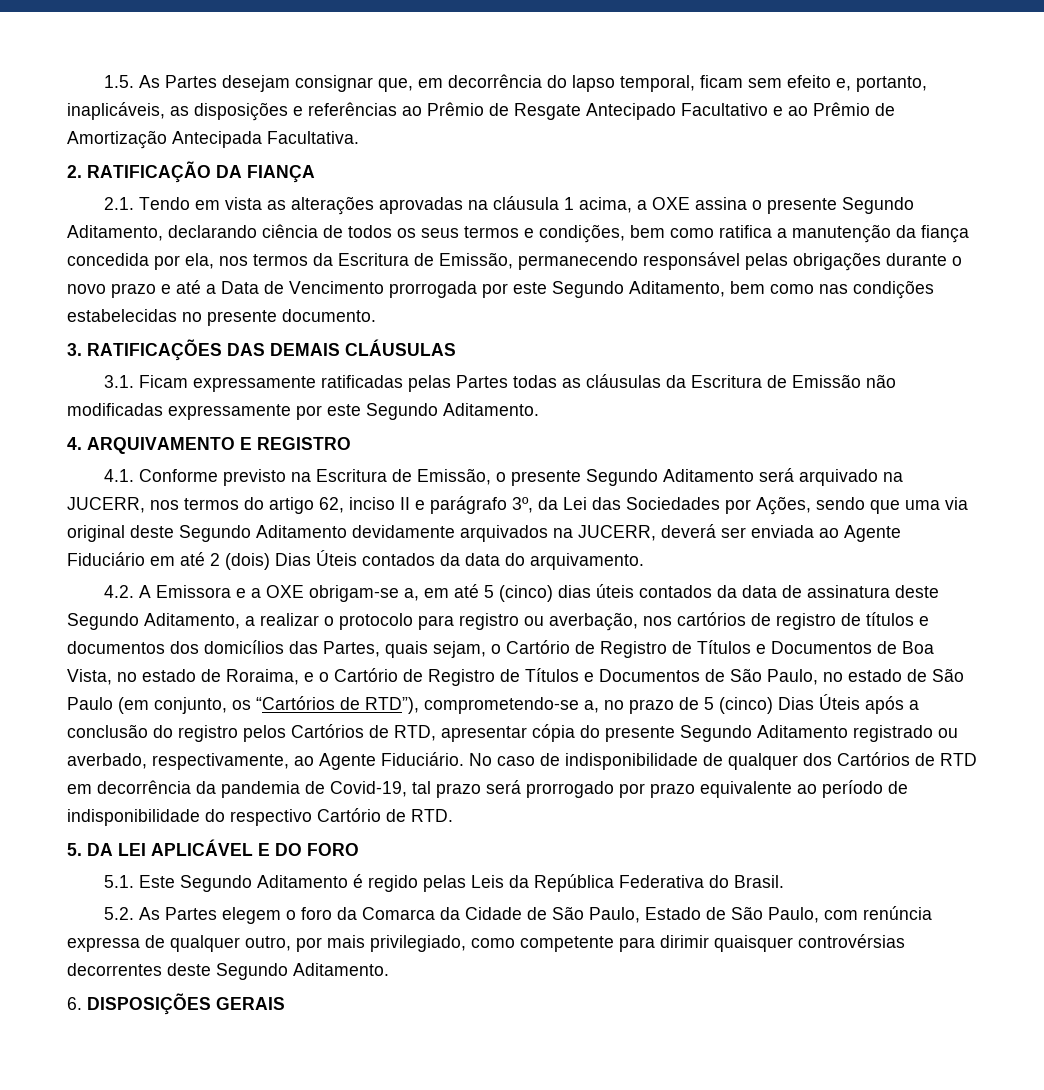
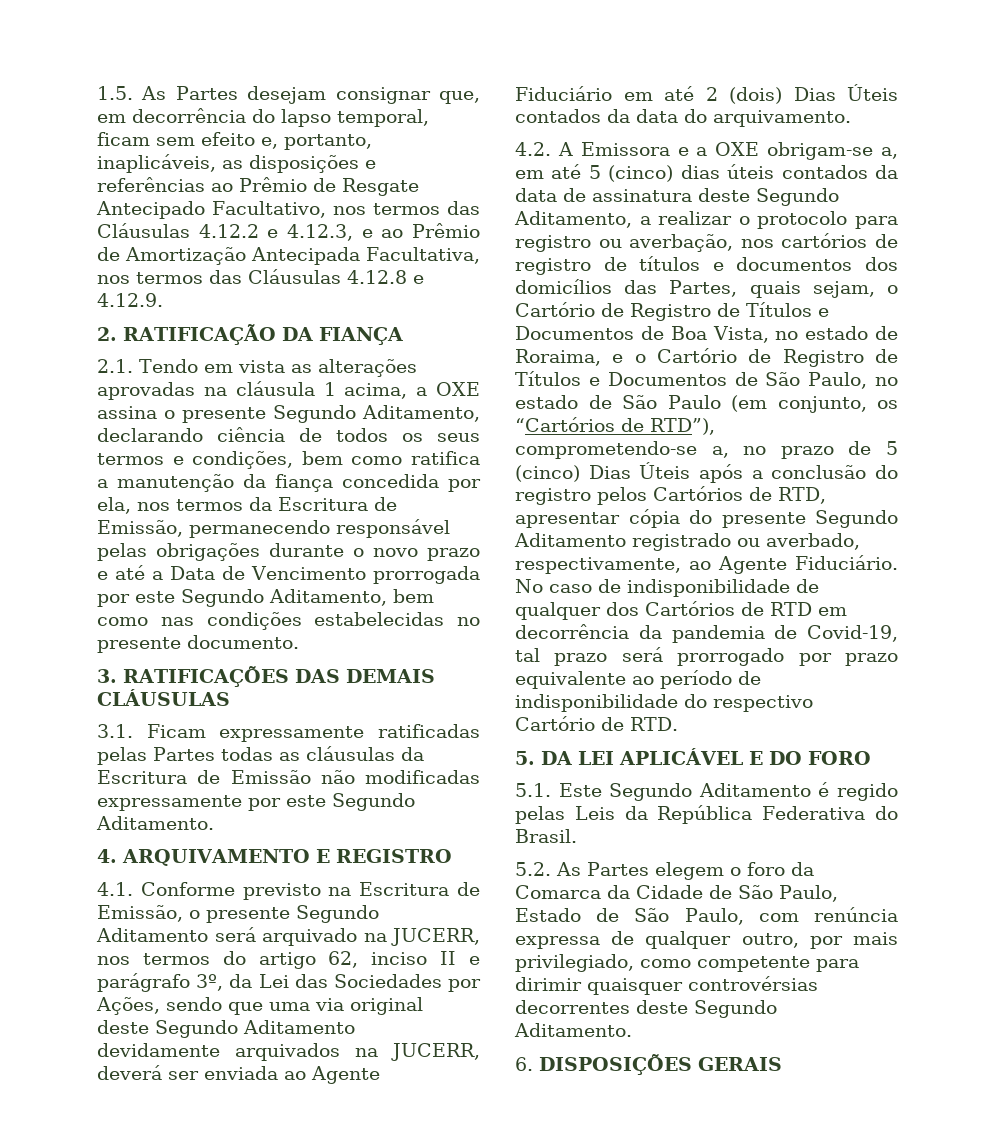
- 1.5. As Partes desejam consignar que, em decorrência do lapso temporal, ficam sem efeito e, portanto, inaplicáveis, as disposições e referências ao Prêmio de Resgate Antecipado Facultativo e ao Prêmio de Amortização Antecipada Facultativa.
+ 1.5. As Partes desejam consignar que, em decorrência do lapso temporal, ficam sem efeito e, portanto, inaplicáveis, as disposições e referências ao Prêmio de Resgate Antecipado Facultativo, nos termos das Cláusulas 4.12.2 e 4.12.3, e ao Prêmio de Amortização Antecipada Facultativa, nos termos das Cláusulas 4.12.8 e 4.12.9.

